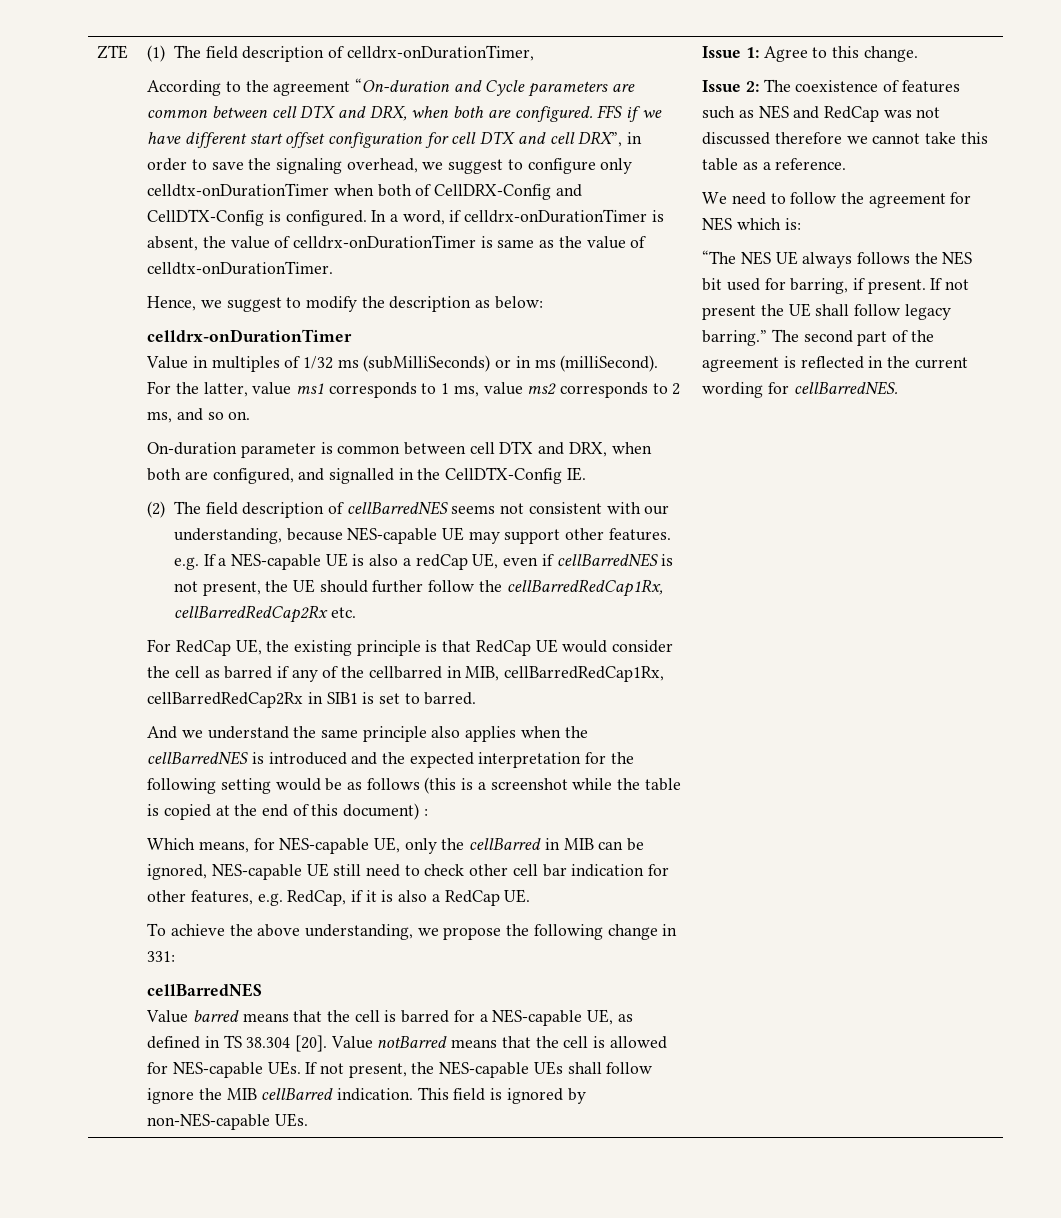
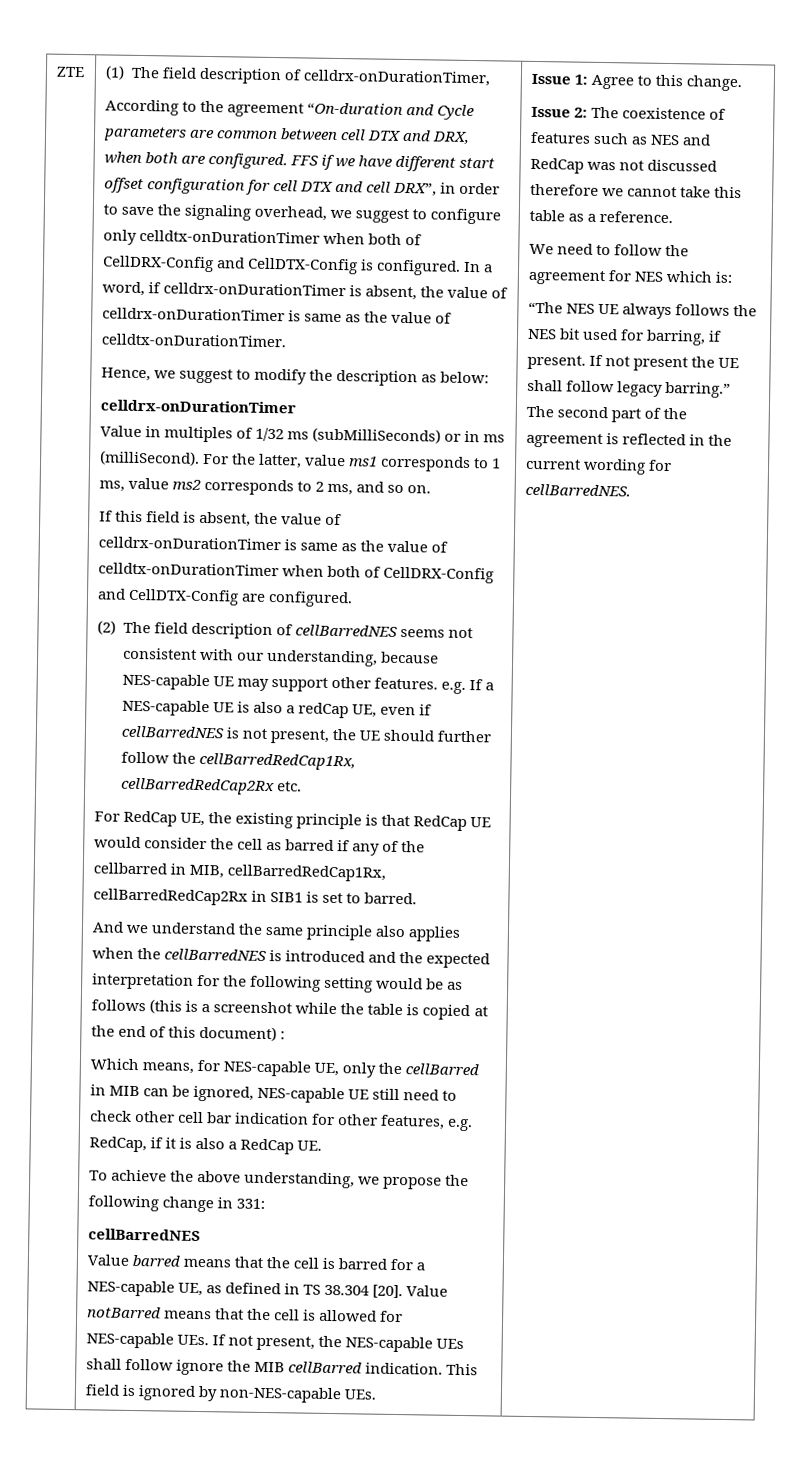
- On-duration parameter is common between cell DTX and DRX, when both are configured, and signalled in the CellDTX-Config IE.
+ If this field is absent, the value of celldrx-onDurationTimer is same as the value of celldtx-onDurationTimer when both of CellDRX-Config and CellDTX-Config are configured.

